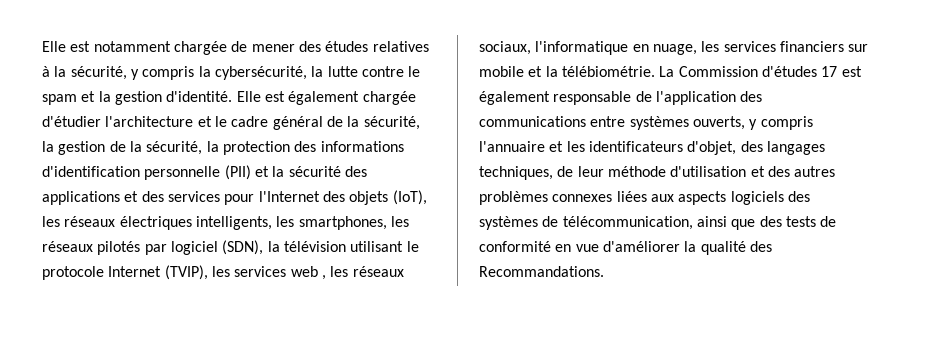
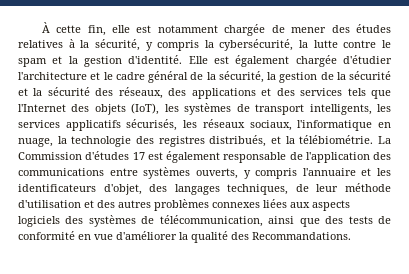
- Elle est notamment chargée de mener des études relatives à la sécurité, y compris la cybersécurité, la lutte contre le spam et la gestion d'identité.
+ À cette fin, elle est notamment chargée de mener des études relatives à la sécurité, y compris la cybersécurité, la lutte contre le spam et la gestion d'identité.
- Elle est également chargée d'étudier l'architecture et le cadre général de la sécurité, la gestion de la sécurité, la protection des informations d'identification personnelle (PII) et la sécurité des applications et des services pour l'Internet des objets (IoT), les réseaux électriques intelligents, les smartphones, les réseaux pilotés par logiciel (SDN), la télévision utilisant le protocole Internet (TVIP), les services web , les réseaux sociaux, l'informatique en nuage, les services financiers sur mobile et la télébiométrie.
+ Elle est également chargée d'étudier l'architecture et le cadre général de la sécurité, la gestion de la sécurité et la sécurité des réseaux, des applications et des services tels que l'Internet des objets (IoT), les systèmes de transport intelligents, les services applicatifs sécurisés, les réseaux sociaux, l'informatique en nuage, la technologie des registres distribués, et la télébiométrie.

